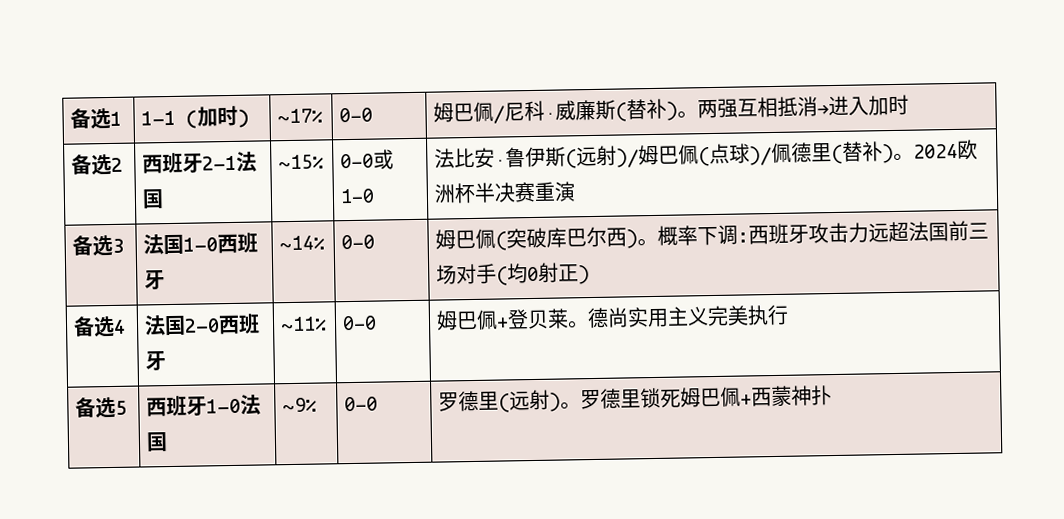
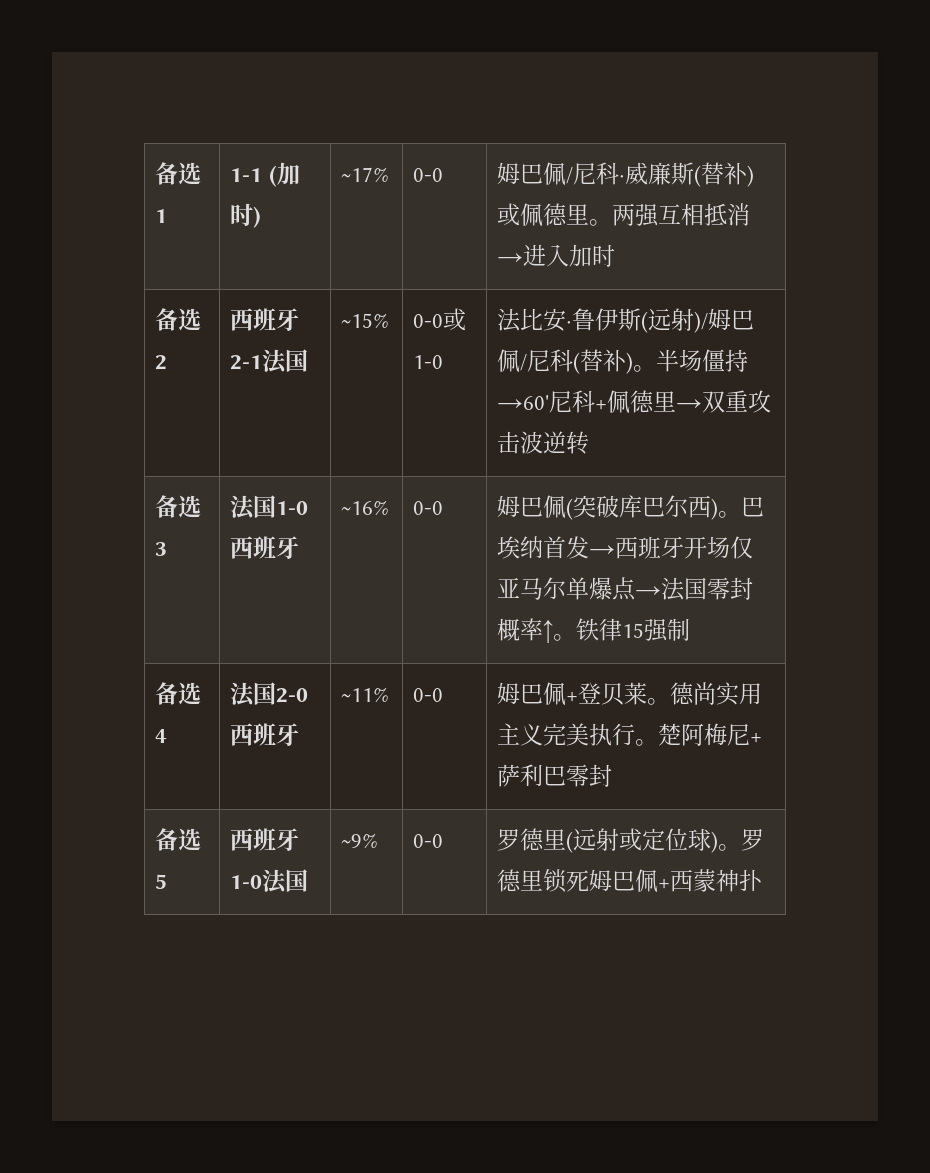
- 备选1 | 1-1 (加时) | ~17% | 0-0 | 姆巴佩/尼科·威廉斯(替补)。两强互相抵消→进入加时
+ 备选1 | 1-1 (加时) | ~17% | 0-0 | 姆巴佩/尼科·威廉斯(替补)或佩德里。两强互相抵消→进入加时
- 备选2 | 西班牙2-1法国 | ~15% | 0-0或1-0 | 法比安·鲁伊斯(远射)/姆巴佩(点球)/佩德里(替补)。2024欧洲杯半决赛重演
+ 备选2 | 西班牙2-1法国 | ~15% | 0-0或1-0 | 法比安·鲁伊斯(远射)/姆巴佩/尼科(替补)。半场僵持→60'尼科+佩德里→双重攻击波逆转
- 备选3 | 法国1-0西班牙 | ~14% | 0-0 | 姆巴佩(突破库巴尔西)。概率下调:西班牙攻击力远超法国前三场对手(均0射正)
+ 备选3 | 法国1-0西班牙 | ~16% | 0-0 | 姆巴佩(突破库巴尔西)。巴埃纳首发→西班牙开场仅亚马尔单爆点→法国零封概率↑。铁律15强制
- 备选4 | 法国2-0西班牙 | ~11% | 0-0 | 姆巴佩+登贝莱。德尚实用主义完美执行
+ 备选4 | 法国2-0西班牙 | ~11% | 0-0 | 姆巴佩+登贝莱。德尚实用主义完美执行。楚阿梅尼+萨利巴零封
- 备选5 | 西班牙1-0法国 | ~9% | 0-0 | 罗德里(远射)。罗德里锁死姆巴佩+西蒙神扑
+ 备选5 | 西班牙1-0法国 | ~9% | 0-0 | 罗德里(远射或定位球)。罗德里锁死姆巴佩+西蒙神扑

